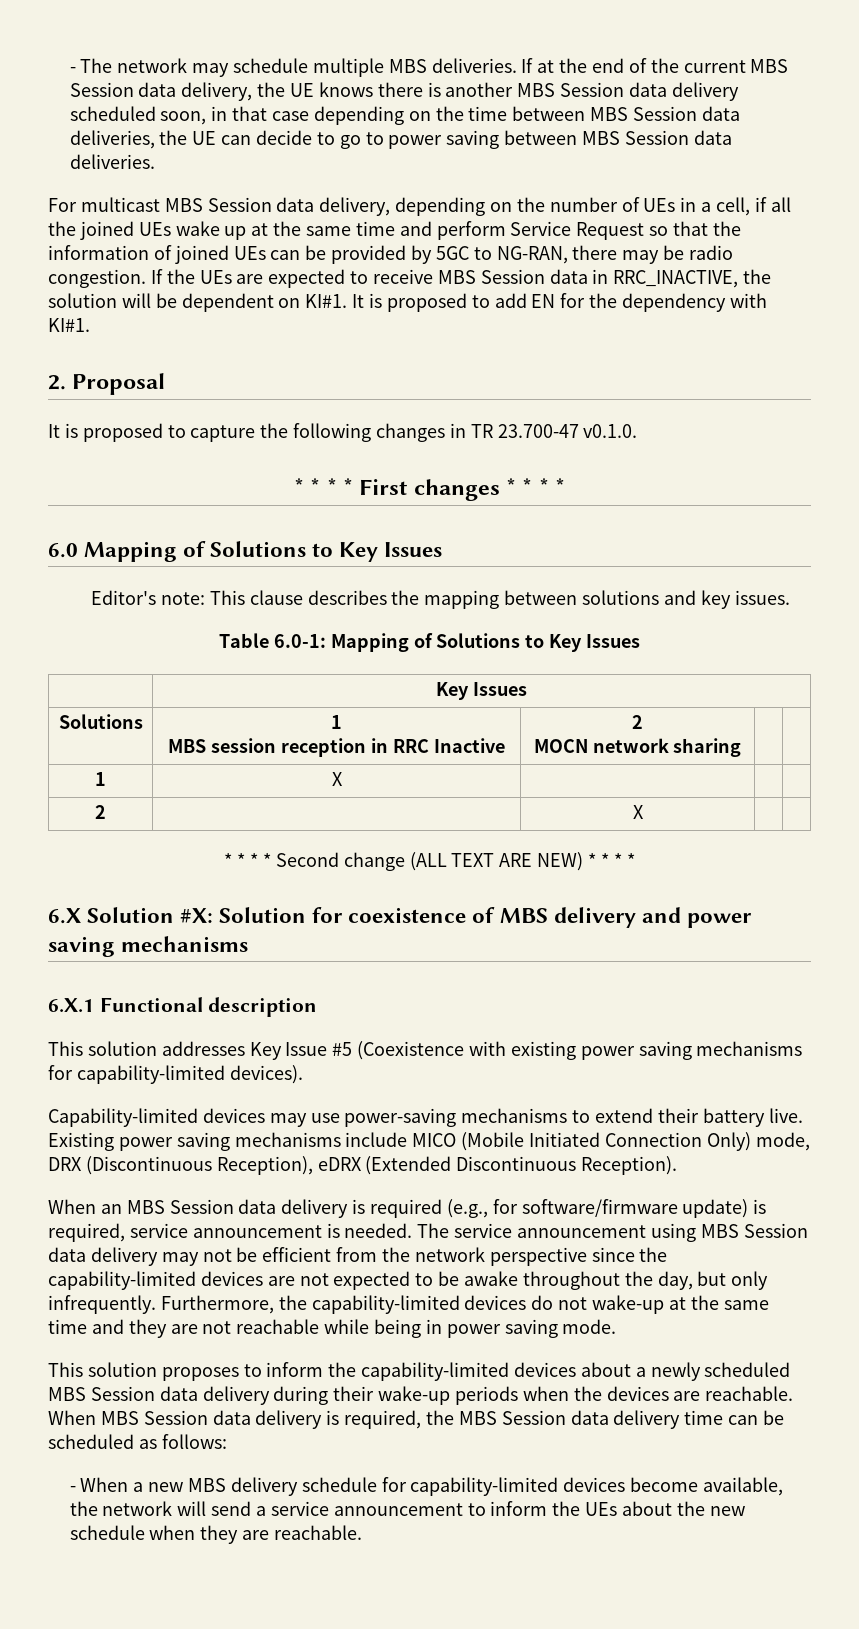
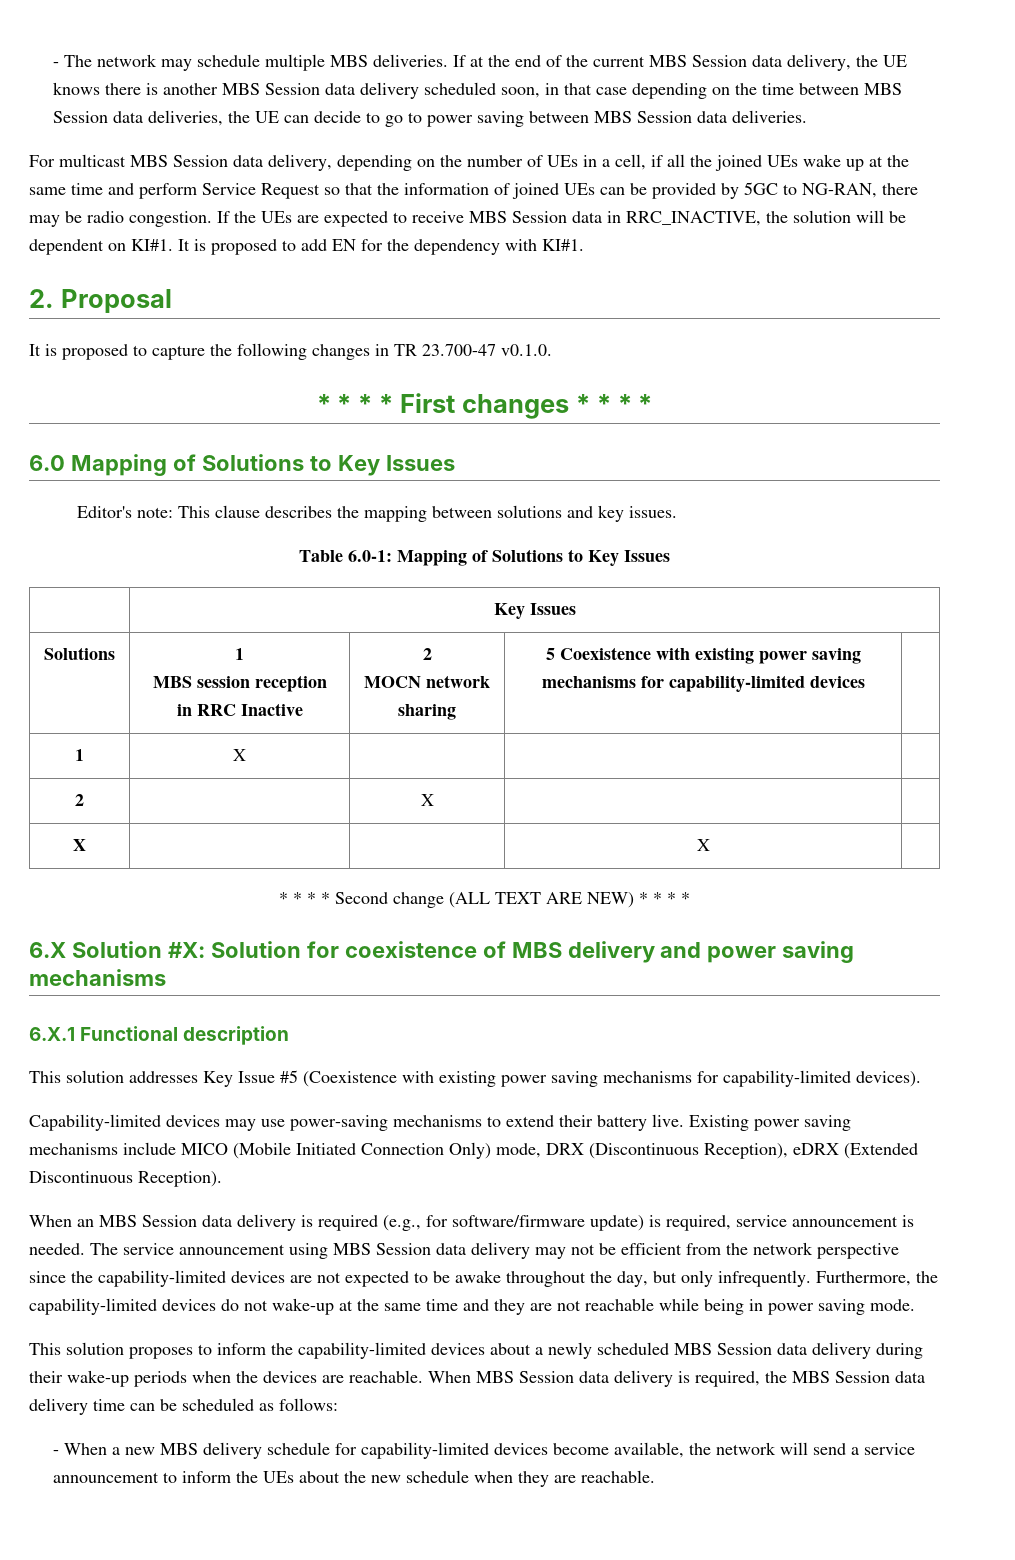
  Solutions | 1
  MBS session reception in RRC Inactive | 2
- MOCN network sharing | |
+ MOCN network sharing | 5 Coexistence with existing power saving mechanisms for capability-limited devices |
+ X | | | X |

